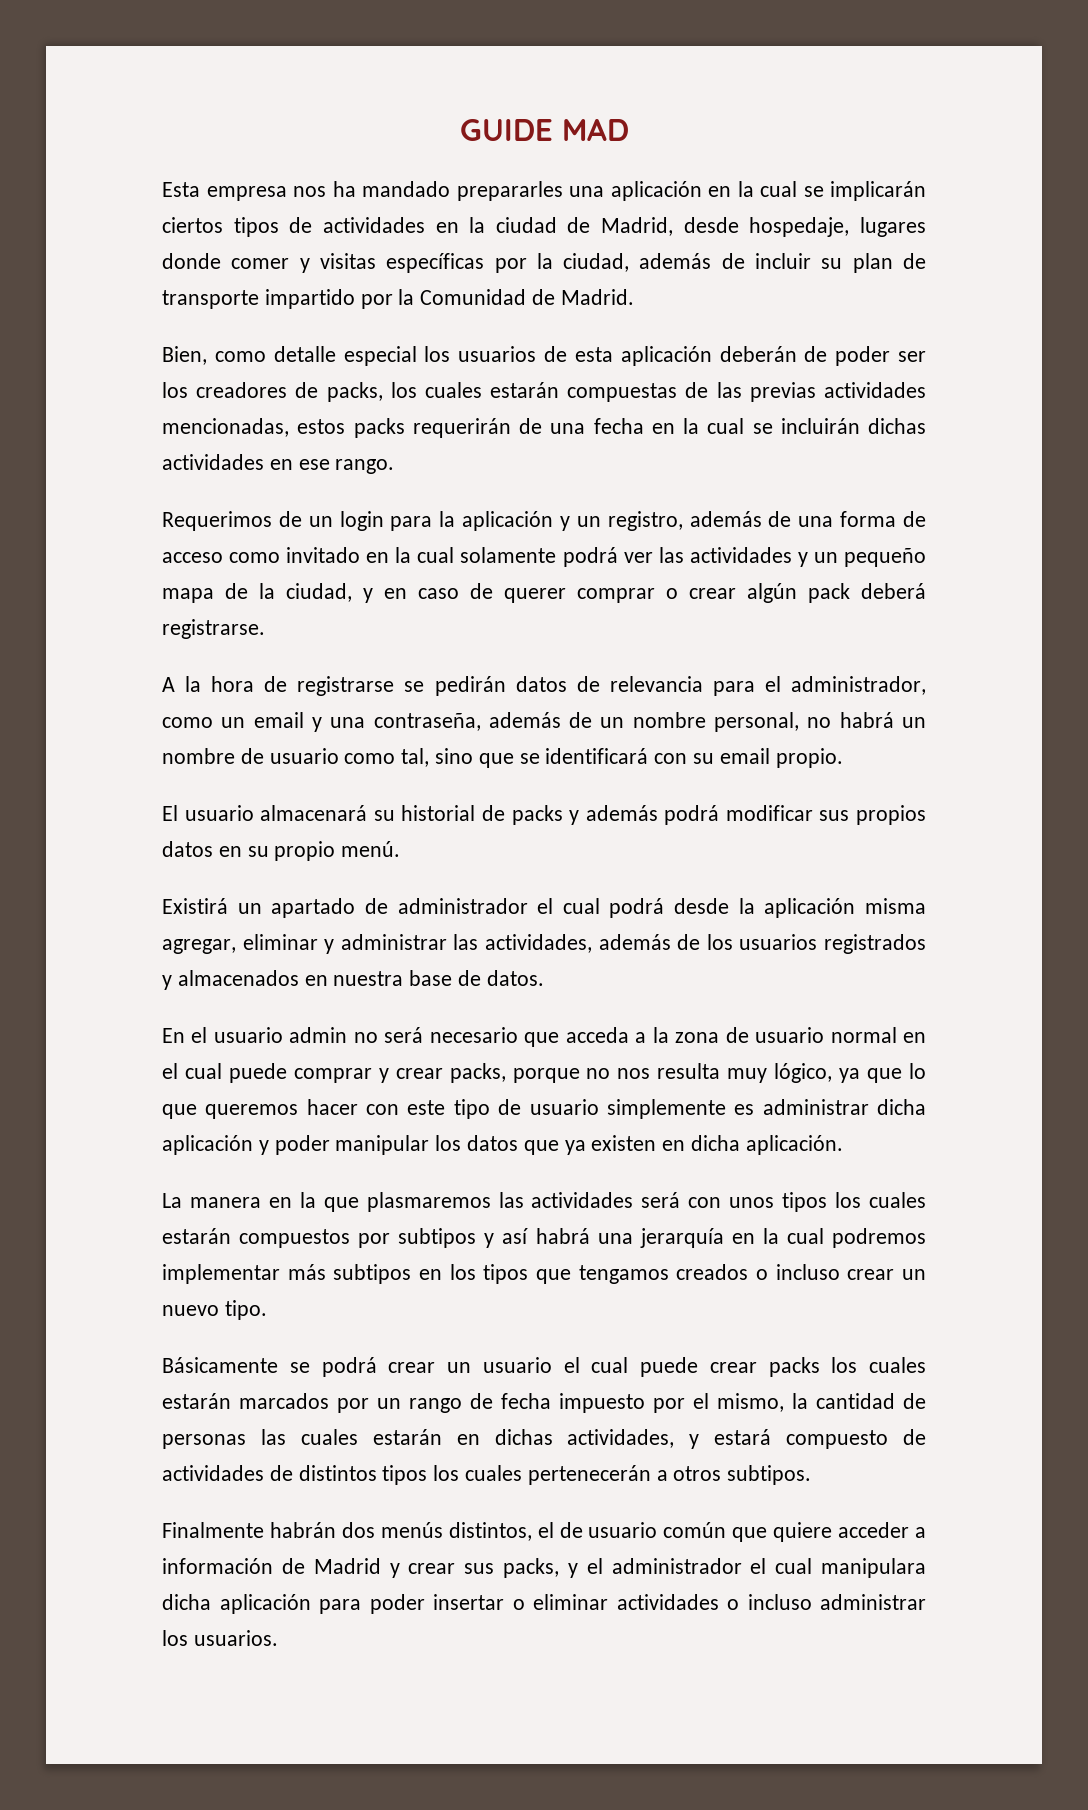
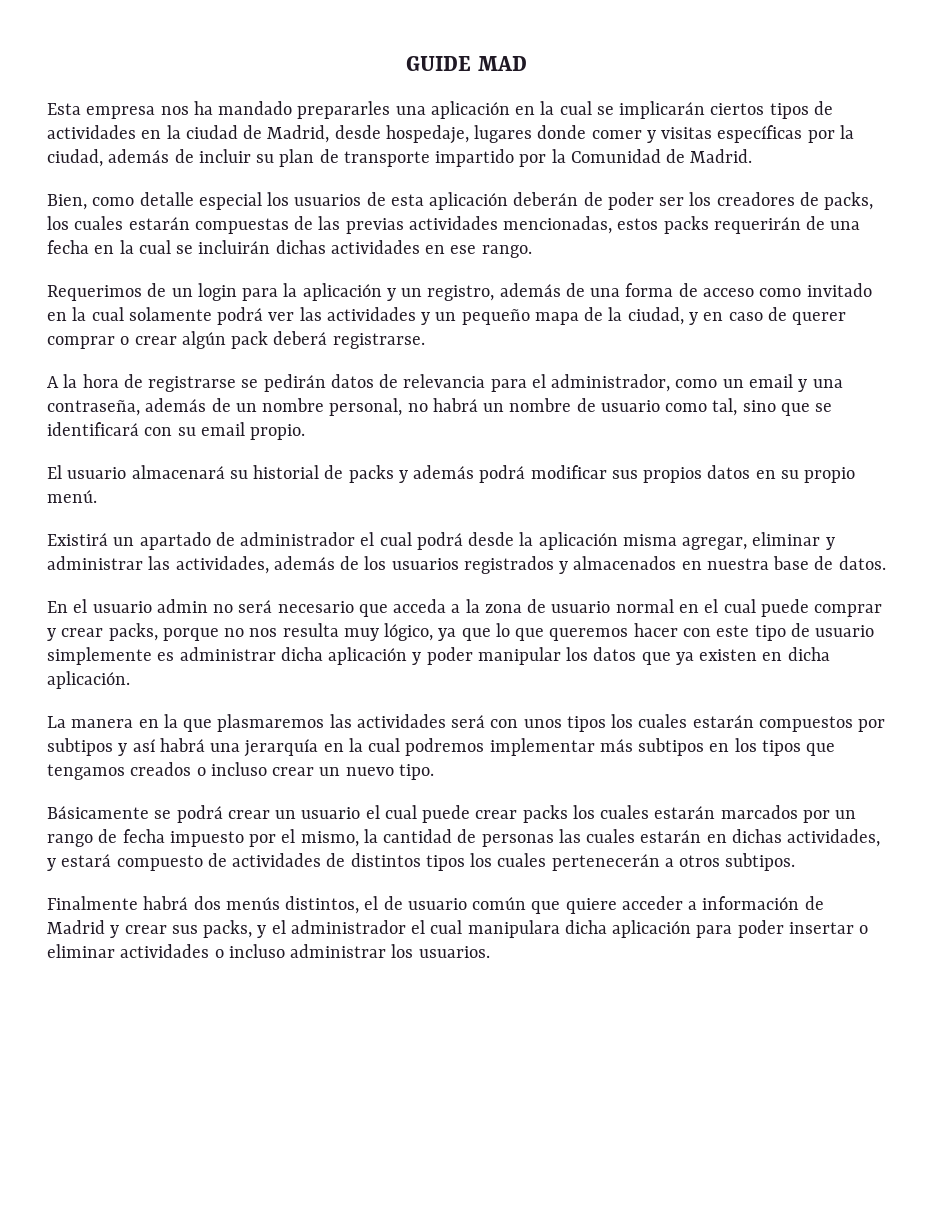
- Finalmente habrán dos menús distintos, el de usuario común que quiere acceder a información de Madrid y crear sus packs, y el administrador el cual manipulara dicha aplicación para poder insertar o eliminar actividades o incluso administrar los usuarios.
+ Finalmente habrá dos menús distintos, el de usuario común que quiere acceder a información de Madrid y crear sus packs, y el administrador el cual manipulara dicha aplicación para poder insertar o eliminar actividades o incluso administrar los usuarios.

